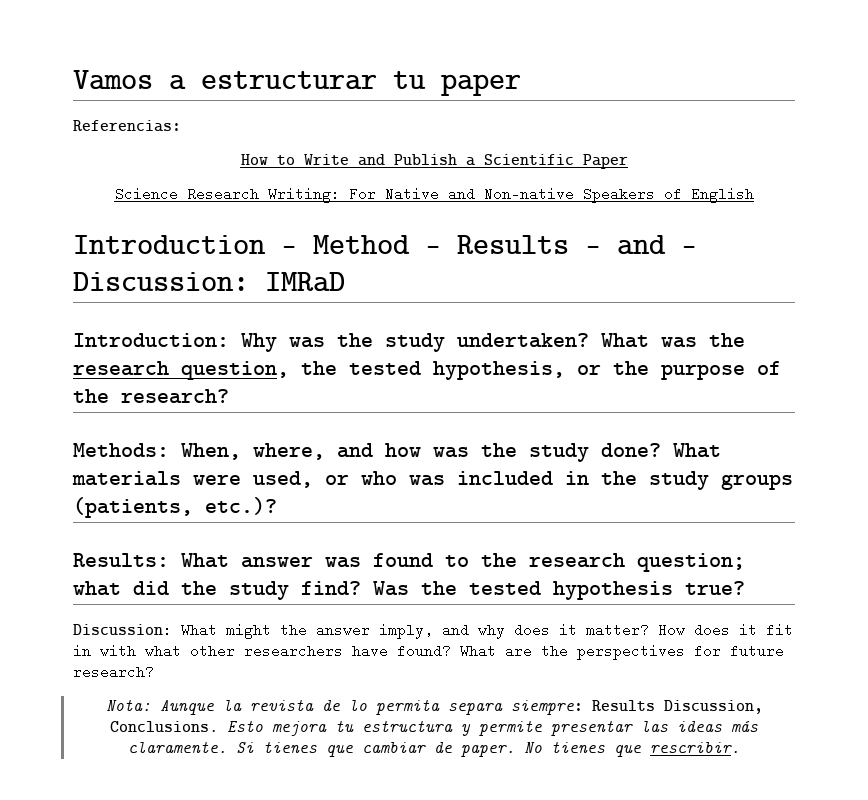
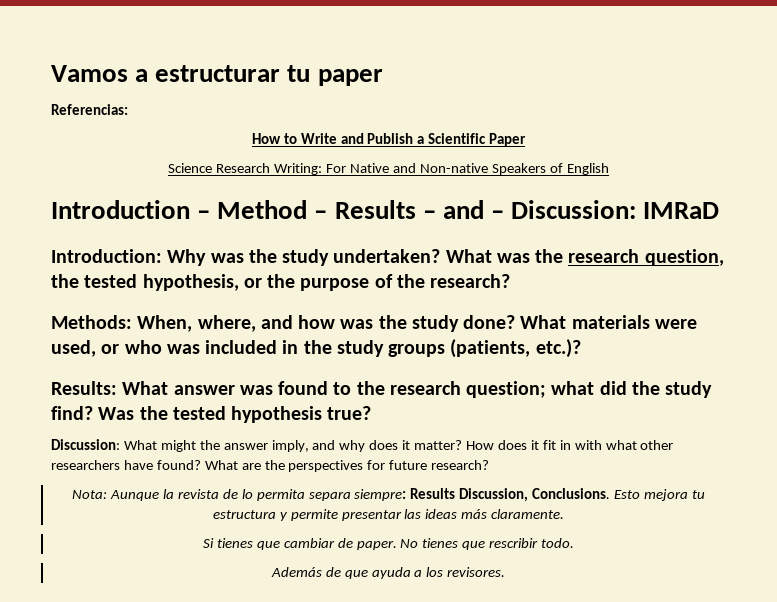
- Esto mejora tu estructura y permite presentar las ideas más claramente. Si tienes que cambiar de paper.
+ Esto mejora tu estructura y permite presentar las ideas más claramente.
+ Si tienes que cambiar de paper.
- No tienes que rescribir.
+ No tienes que rescribir todo.
+ Además de que ayuda a los revisores.

